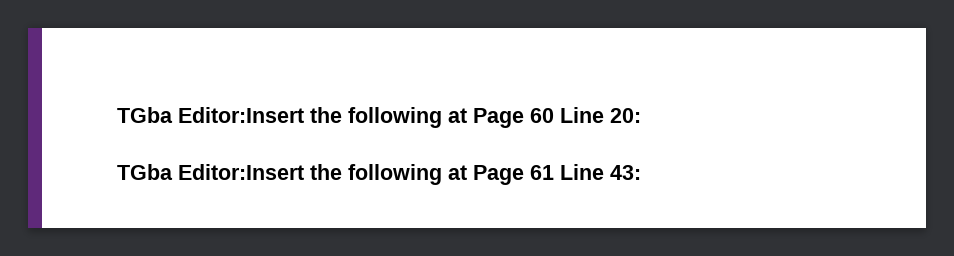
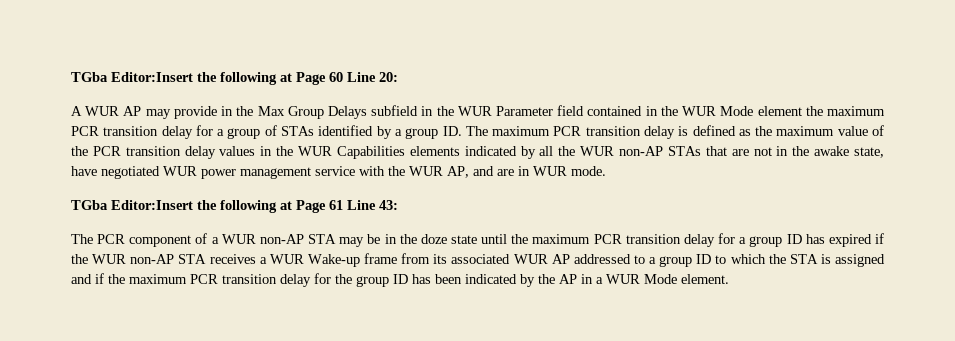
+ A WUR AP may provide in the Max Group Delays subfield in the WUR Parameter field contained in the WUR Mode element the maximum PCR transition delay for a group of STAs identified by a group ID. The maximum PCR transition delay is defined as the maximum value of the PCR transition delay values in the WUR Capabilities elements indicated by all the WUR non-AP STAs that are not in the awake state, have negotiated WUR power management service with the WUR AP, and are in WUR mode.
+ The PCR component of a WUR non-AP STA may be in the doze state until the maximum PCR transition delay for a group ID has expired if the WUR non-AP STA receives a WUR Wake-up frame from its associated WUR AP addressed to a group ID to which the STA is assigned and if the maximum PCR transition delay for the group ID has been indicated by the AP in a WUR Mode element.

